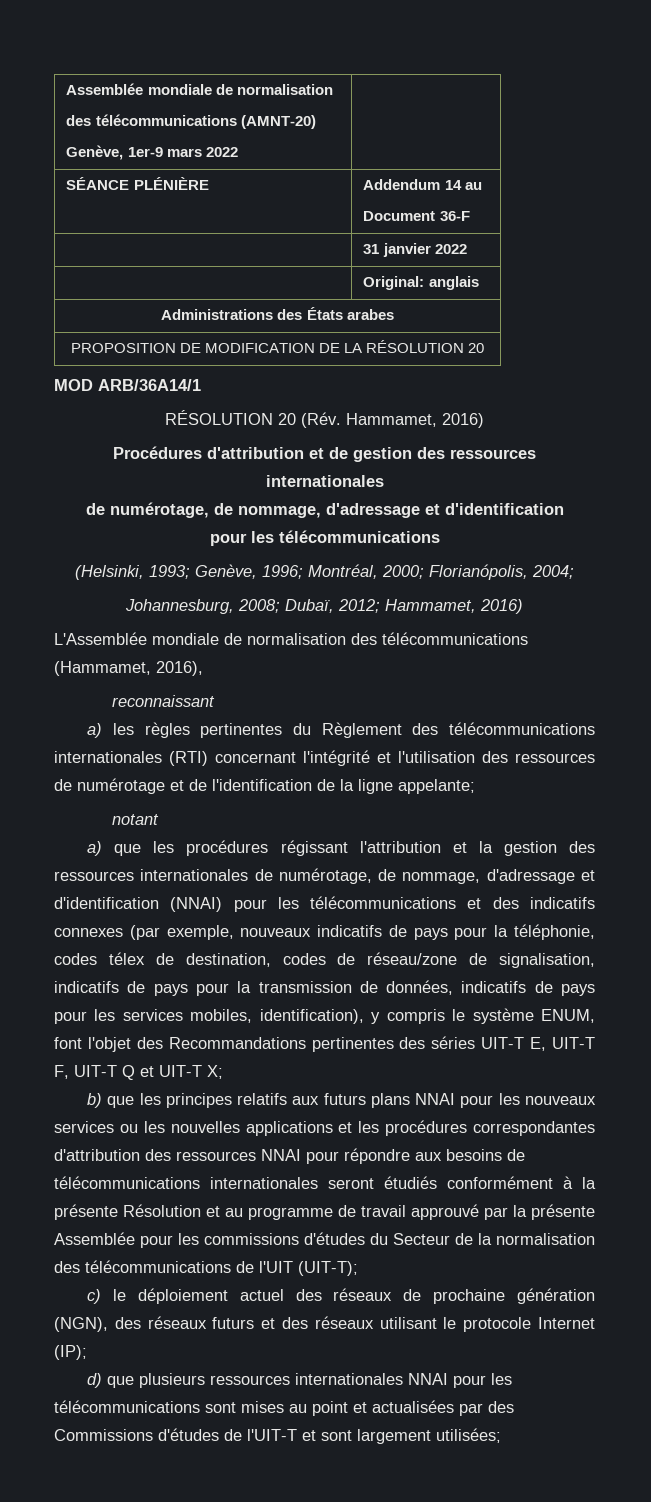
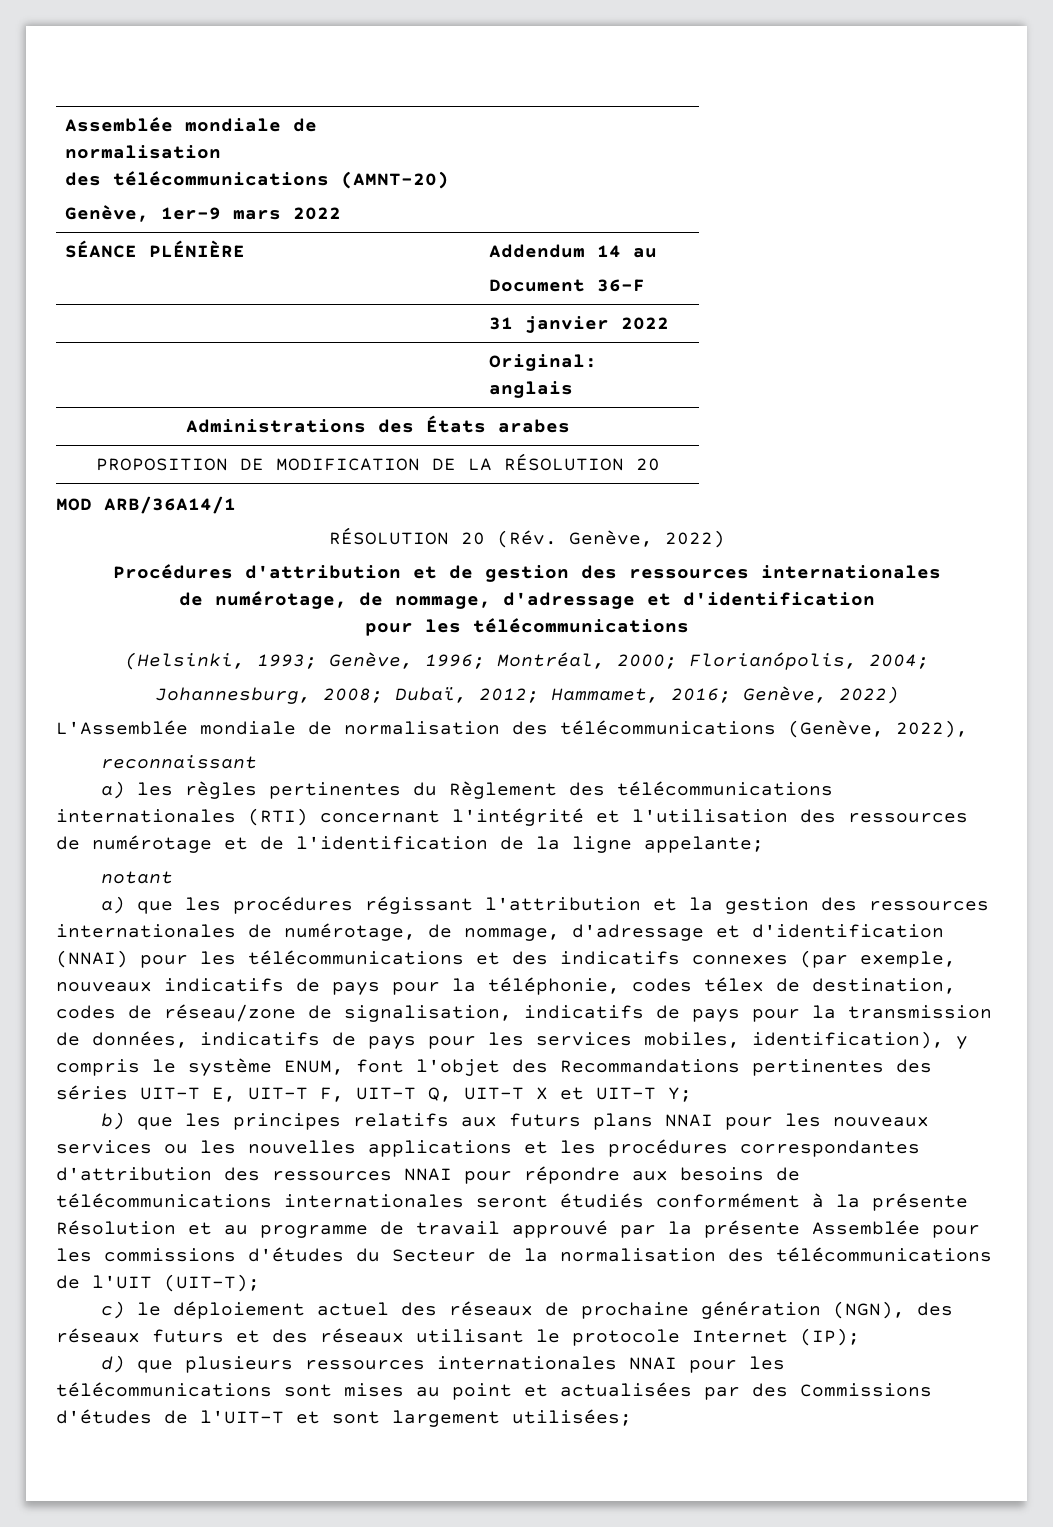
- RÉSOLUTION 20 (Rév. Hammamet, 2016)
+ RÉSOLUTION 20 (Rév. Genève, 2022)
- Johannesburg, 2008; Dubaï, 2012; Hammamet, 2016)
+ Johannesburg, 2008; Dubaï, 2012; Hammamet, 2016; Genève, 2022)
- L'Assemblée mondiale de normalisation des télécommunications (Hammamet, 2016),
+ L'Assemblée mondiale de normalisation des télécommunications (Genève, 2022),
- a) que les procédures régissant l'attribution et la gestion des ressources internationales de numérotage, de nommage, d'adressage et d'identification (NNAI) pour les télécommunications et des indicatifs connexes (par exemple, nouveaux indicatifs de pays pour la téléphonie, codes télex de destination, codes de réseau/zone de signalisation, indicatifs de pays pour la transmission de données, indicatifs de pays pour les services mobiles, identification), y compris le système ENUM, font l'objet des Recommandations pertinentes des séries UIT-T E, UIT-T F, UIT-T Q et UIT-T X;
+ a) que les procédures régissant l'attribution et la gestion des ressources internationales de numérotage, de nommage, d'adressage et d'identification (NNAI) pour les télécommunications et des indicatifs connexes (par exemple, nouveaux indicatifs de pays pour la téléphonie, codes télex de destination, codes de réseau/zone de signalisation, indicatifs de pays pour la transmission de données, indicatifs de pays pour les services mobiles, identification), y compris le système ENUM, font l'objet des Recommandations pertinentes des séries UIT-T E, UIT-T F, UIT-T Q, UIT-T X et UIT-T Y;

